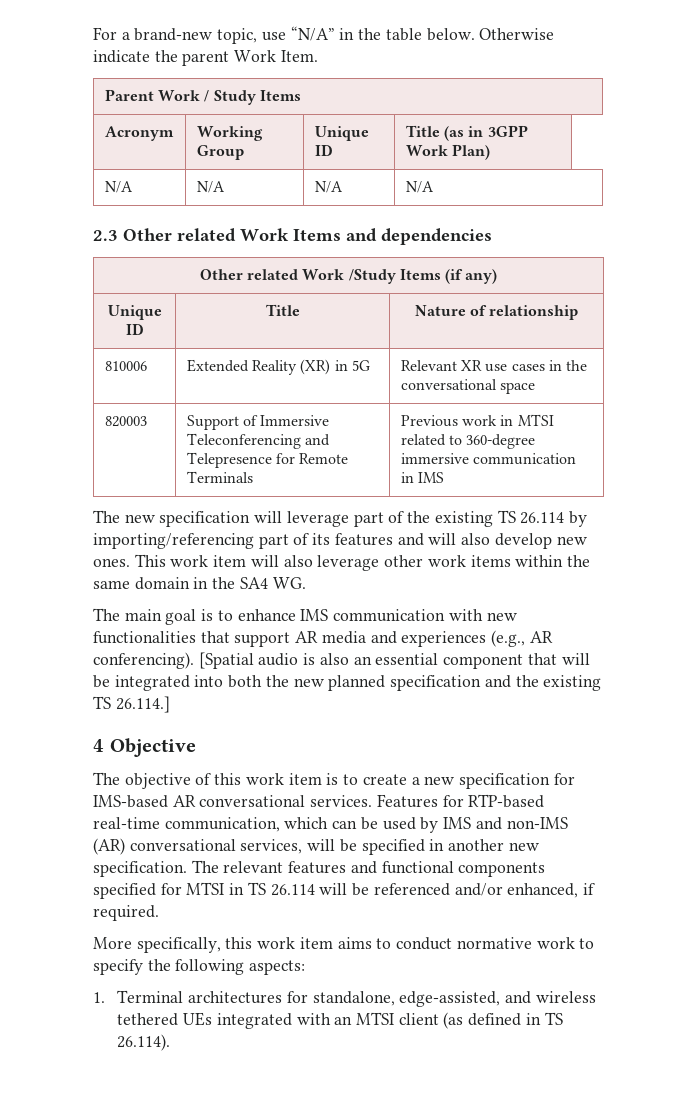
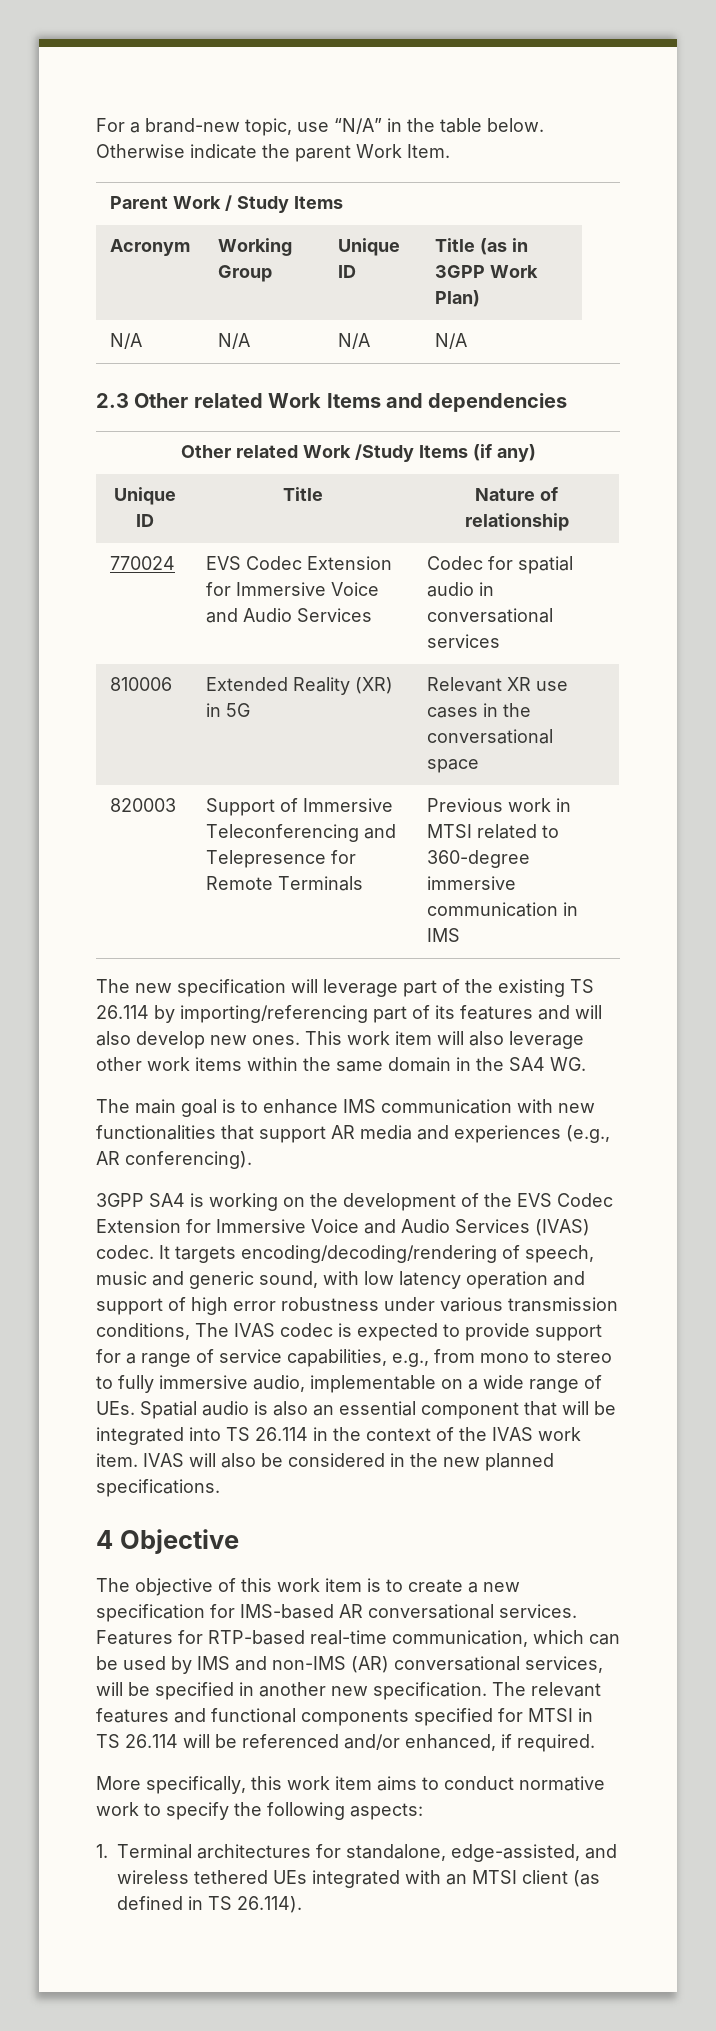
+ 770024 | EVS Codec Extension for Immersive Voice and Audio Services | Codec for spatial audio in conversational services
- The main goal is to enhance IMS communication with new functionalities that support AR media and experiences (e.g., AR conferencing). [Spatial audio is also an essential component that will be integrated into both the new planned specification and the existing TS 26.114.]
+ The main goal is to enhance IMS communication with new functionalities that support AR media and experiences (e.g., AR conferencing).
+ 3GPP SA4 is working on the development of the EVS Codec Extension for Immersive Voice and Audio Services (IVAS) codec. It targets encoding/decoding/rendering of speech, music and generic sound, with low latency operation and support of high error robustness under various transmission conditions, The IVAS codec is expected to provide support for a range of service capabilities, e.g., from mono to stereo to fully immersive audio, implementable on a wide range of UEs. Spatial audio is also an essential component that will be integrated into TS 26.114 in the context of the IVAS work item. IVAS will also be considered in the new planned specifications.

